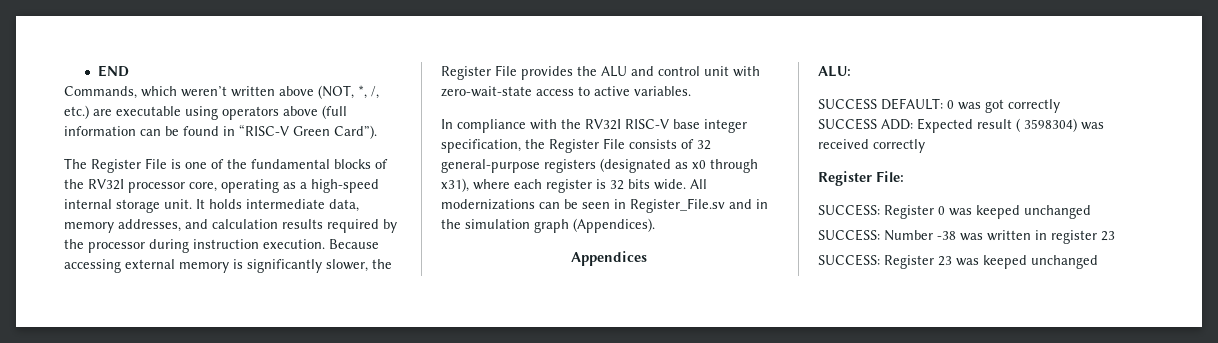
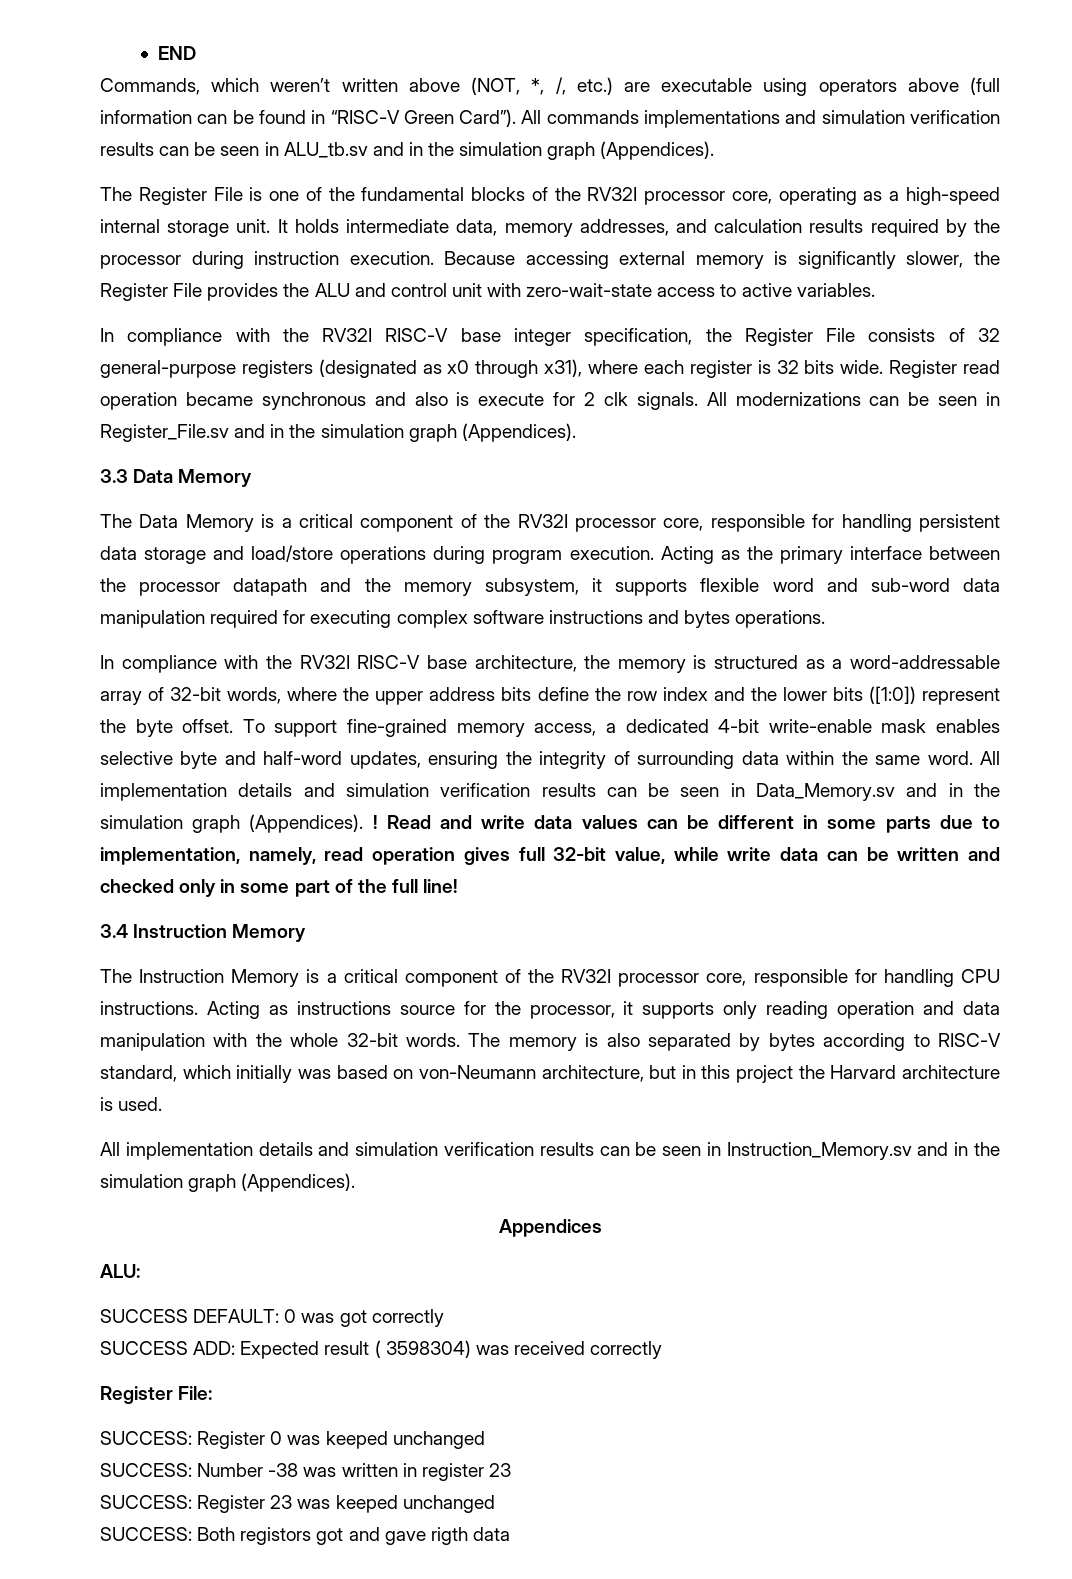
+ All commands implementations and simulation verification results can be seen in ALU_tb.sv and in the simulation graph (Appendices).
+ Register read operation became synchronous and also is execute for 2 clk signals.
+ 3.3 Data Memory
+ The Data Memory is a critical component of the RV32I processor core, responsible for handling persistent data storage and load/store operations during program execution. Acting as the primary interface between the processor datapath and the memory subsystem, it supports flexible word and sub-word data manipulation required for executing complex software instructions and bytes operations.
+ In compliance with the RV32I RISC-V base architecture, the memory is structured as a word-addressable array of 32-bit words, where the upper address bits define the row index and the lower bits ([1:0]) represent the byte offset. To support fine-grained memory access, a dedicated 4-bit write-enable mask enables selective byte and half-word updates, ensuring the integrity of surrounding data within the same word. All implementation details and simulation verification results can be seen in Data_Memory.sv and in the simulation graph (Appendices). ! Read and write data values can be different in some parts due to implementation, namely, read operation gives full 32-bit value, while write data can be written and checked only in some part of the full line!
+ 3.4 Instruction Memory
+ The Instruction Memory is a critical component of the RV32I processor core, responsible for handling CPU instructions. Acting as instructions source for the processor, it supports only reading operation and data manipulation with the whole 32-bit words. The memory is also separated by bytes according to RISC-V standard, which initially was based on von-Neumann architecture, but in this project the Harvard architecture is used.
+ All implementation details and simulation verification results can be seen in Instruction_Memory.sv and in the simulation graph (Appendices).
+ SUCCESS: Both registors got and gave rigth data

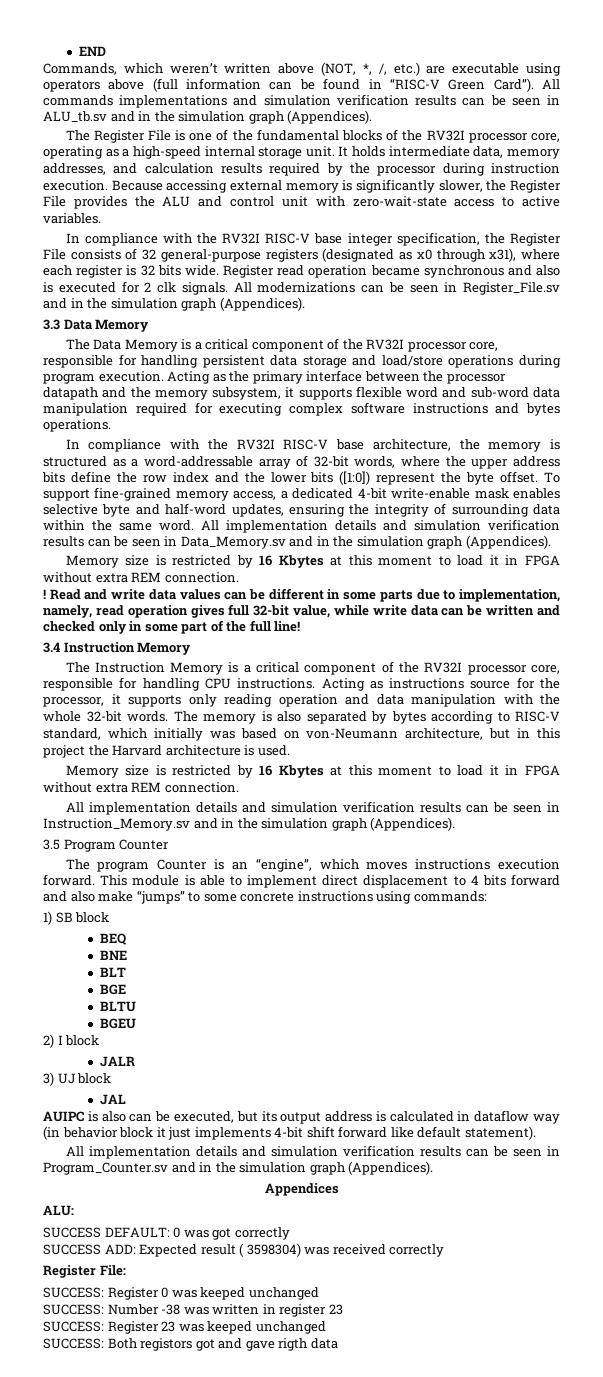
- Register read operation became synchronous and also is execute for 2 clk signals.
+ Register read operation became synchronous and also is executed for 2 clk signals.
- All implementation details and simulation verification results can be seen in Data_Memory.sv and in the simulation graph (Appendices). !
+ All implementation details and simulation verification results can be seen in Data_Memory.sv and in the simulation graph (Appendices).
+ Memory size is restricted by 16 Kbytes at this moment to load it in FPGA without extra REM connection.
+ !
  The memory is also separated by bytes according to RISC-V standard, which initially was based on von-Neumann architecture, but in this project the Harvard architecture is used.
+ Memory size is restricted by 16 Kbytes at this moment to load it in FPGA without extra REM connection.
+ 3.5 Program Counter
+ The program Counter is an “engine”, which moves instructions execution forward. This module is able to implement direct displacement to 4 bits forward and also make “jumps” to some concrete instructions using commands:
+ 1) SB block
+ BEQ
+ BNE
+ BLT
+ BGE
+ BLTU
+ BGEU
+ 2) I block
+ JALR
+ 3) UJ block
+ JAL
+ AUIPC is also can be executed, but its output address is calculated in dataflow way (in behavior block it just implements 4-bit shift forward like default statement).
+ All implementation details and simulation verification results can be seen in Program_Counter.sv and in the simulation graph (Appendices).

